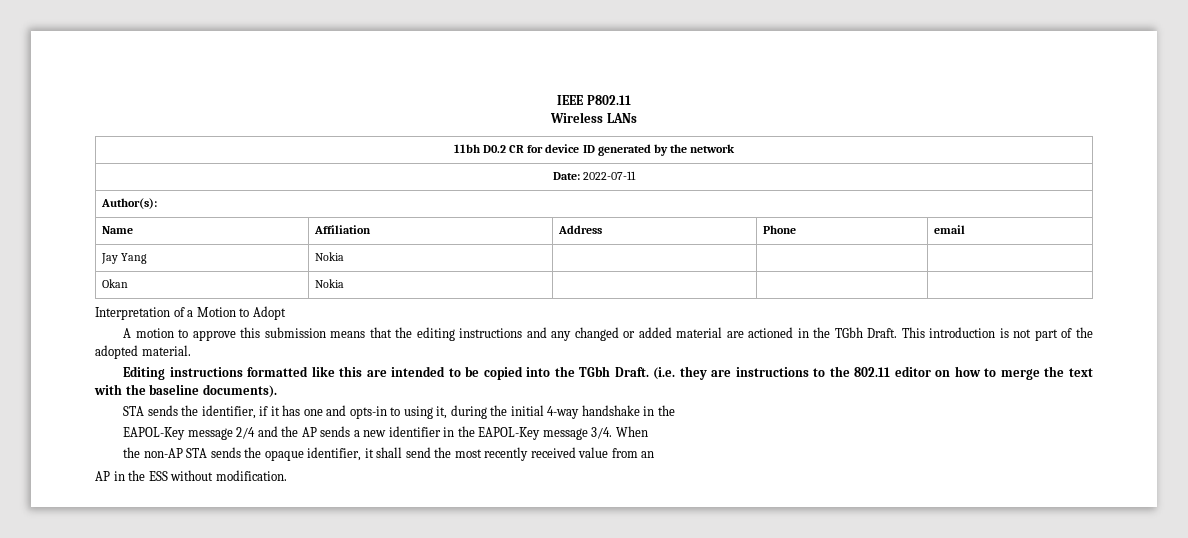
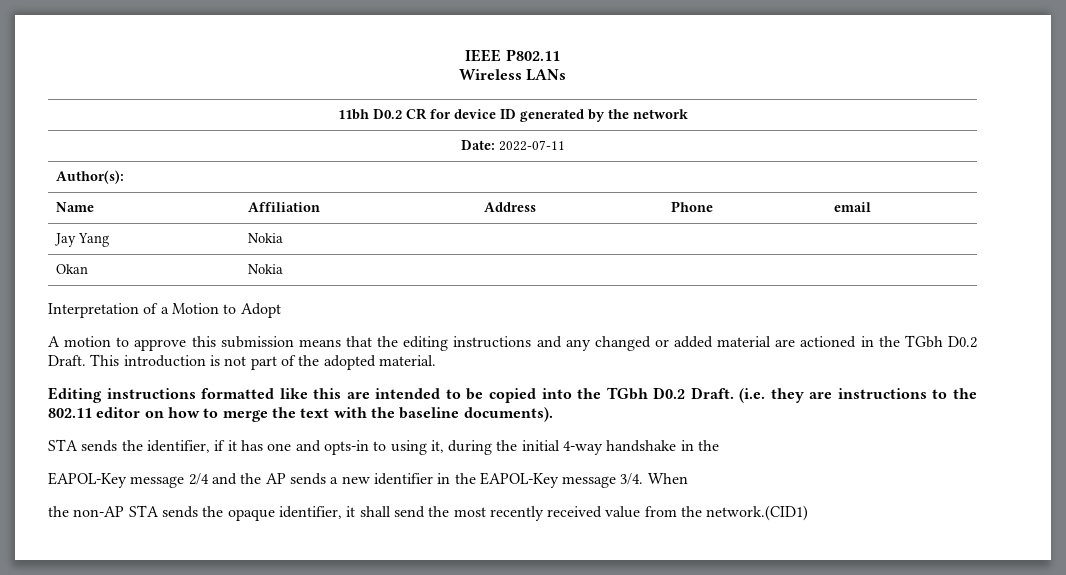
- A motion to approve this submission means that the editing instructions and any changed or added material are actioned in the TGbh Draft.
+ A motion to approve this submission means that the editing instructions and any changed or added material are actioned in the TGbh D0.2 Draft.
- Editing instructions formatted like this are intended to be copied into the TGbh Draft.
+ Editing instructions formatted like this are intended to be copied into the TGbh D0.2 Draft.
- the non-AP STA sends the opaque identifier, it shall send the most recently received value from an
- AP in the ESS without modification.
+ the non-AP STA sends the opaque identifier, it shall send the most recently received value from the network.(CID1)

